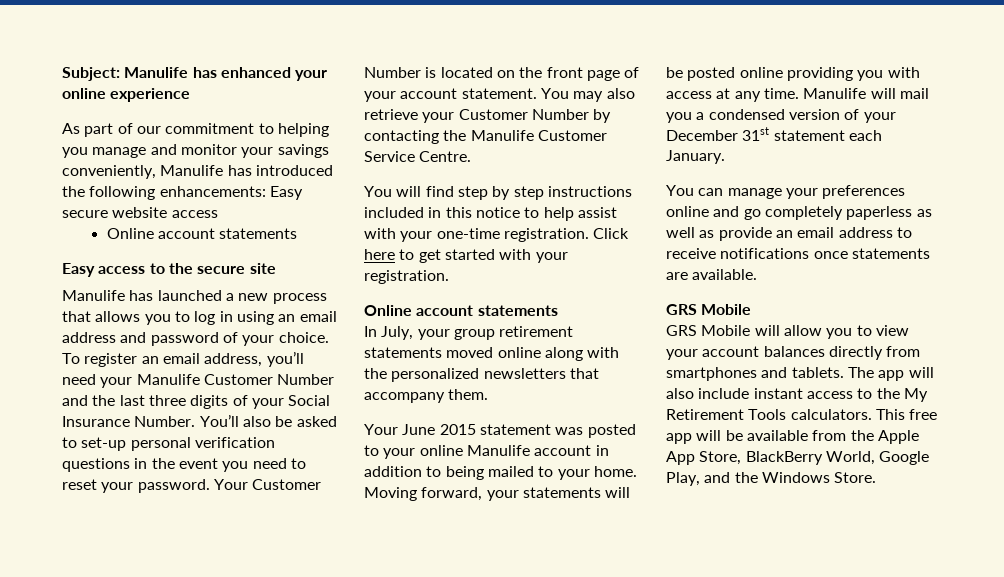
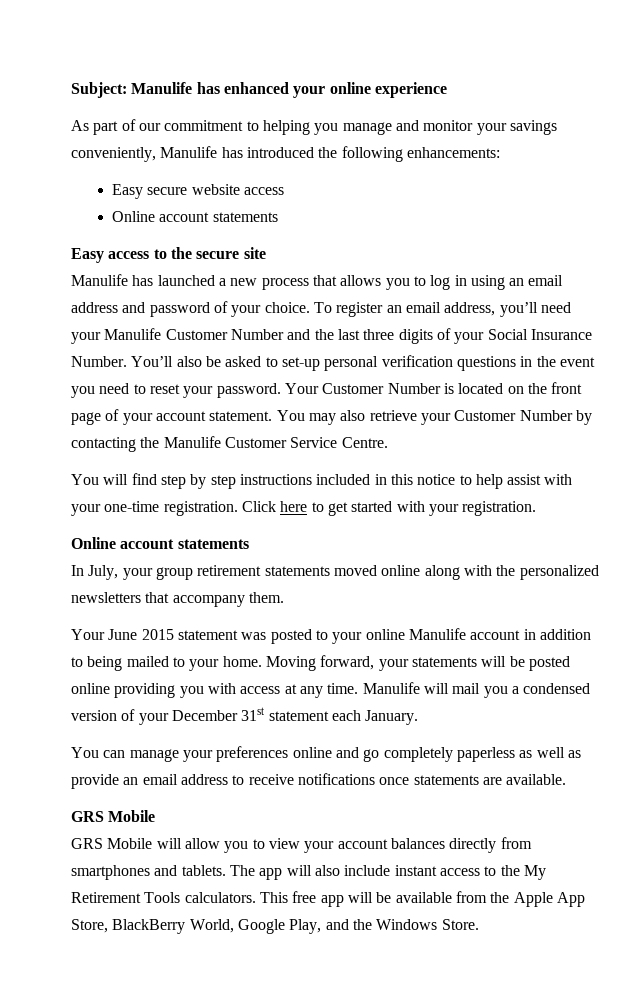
- As part of our commitment to helping you manage and monitor your savings conveniently, Manulife has introduced the following enhancements: Easy secure website access
+ As part of our commitment to helping you manage and monitor your savings conveniently, Manulife has introduced the following enhancements:
+ Easy secure website access

